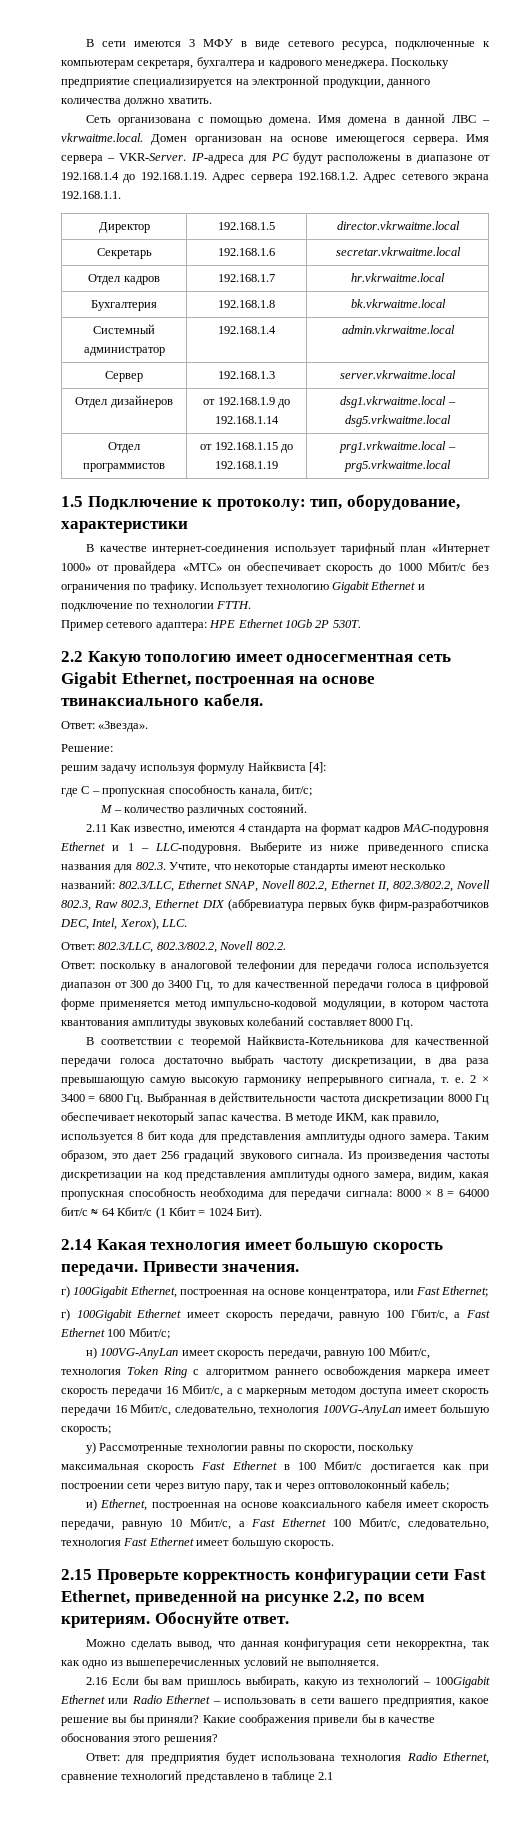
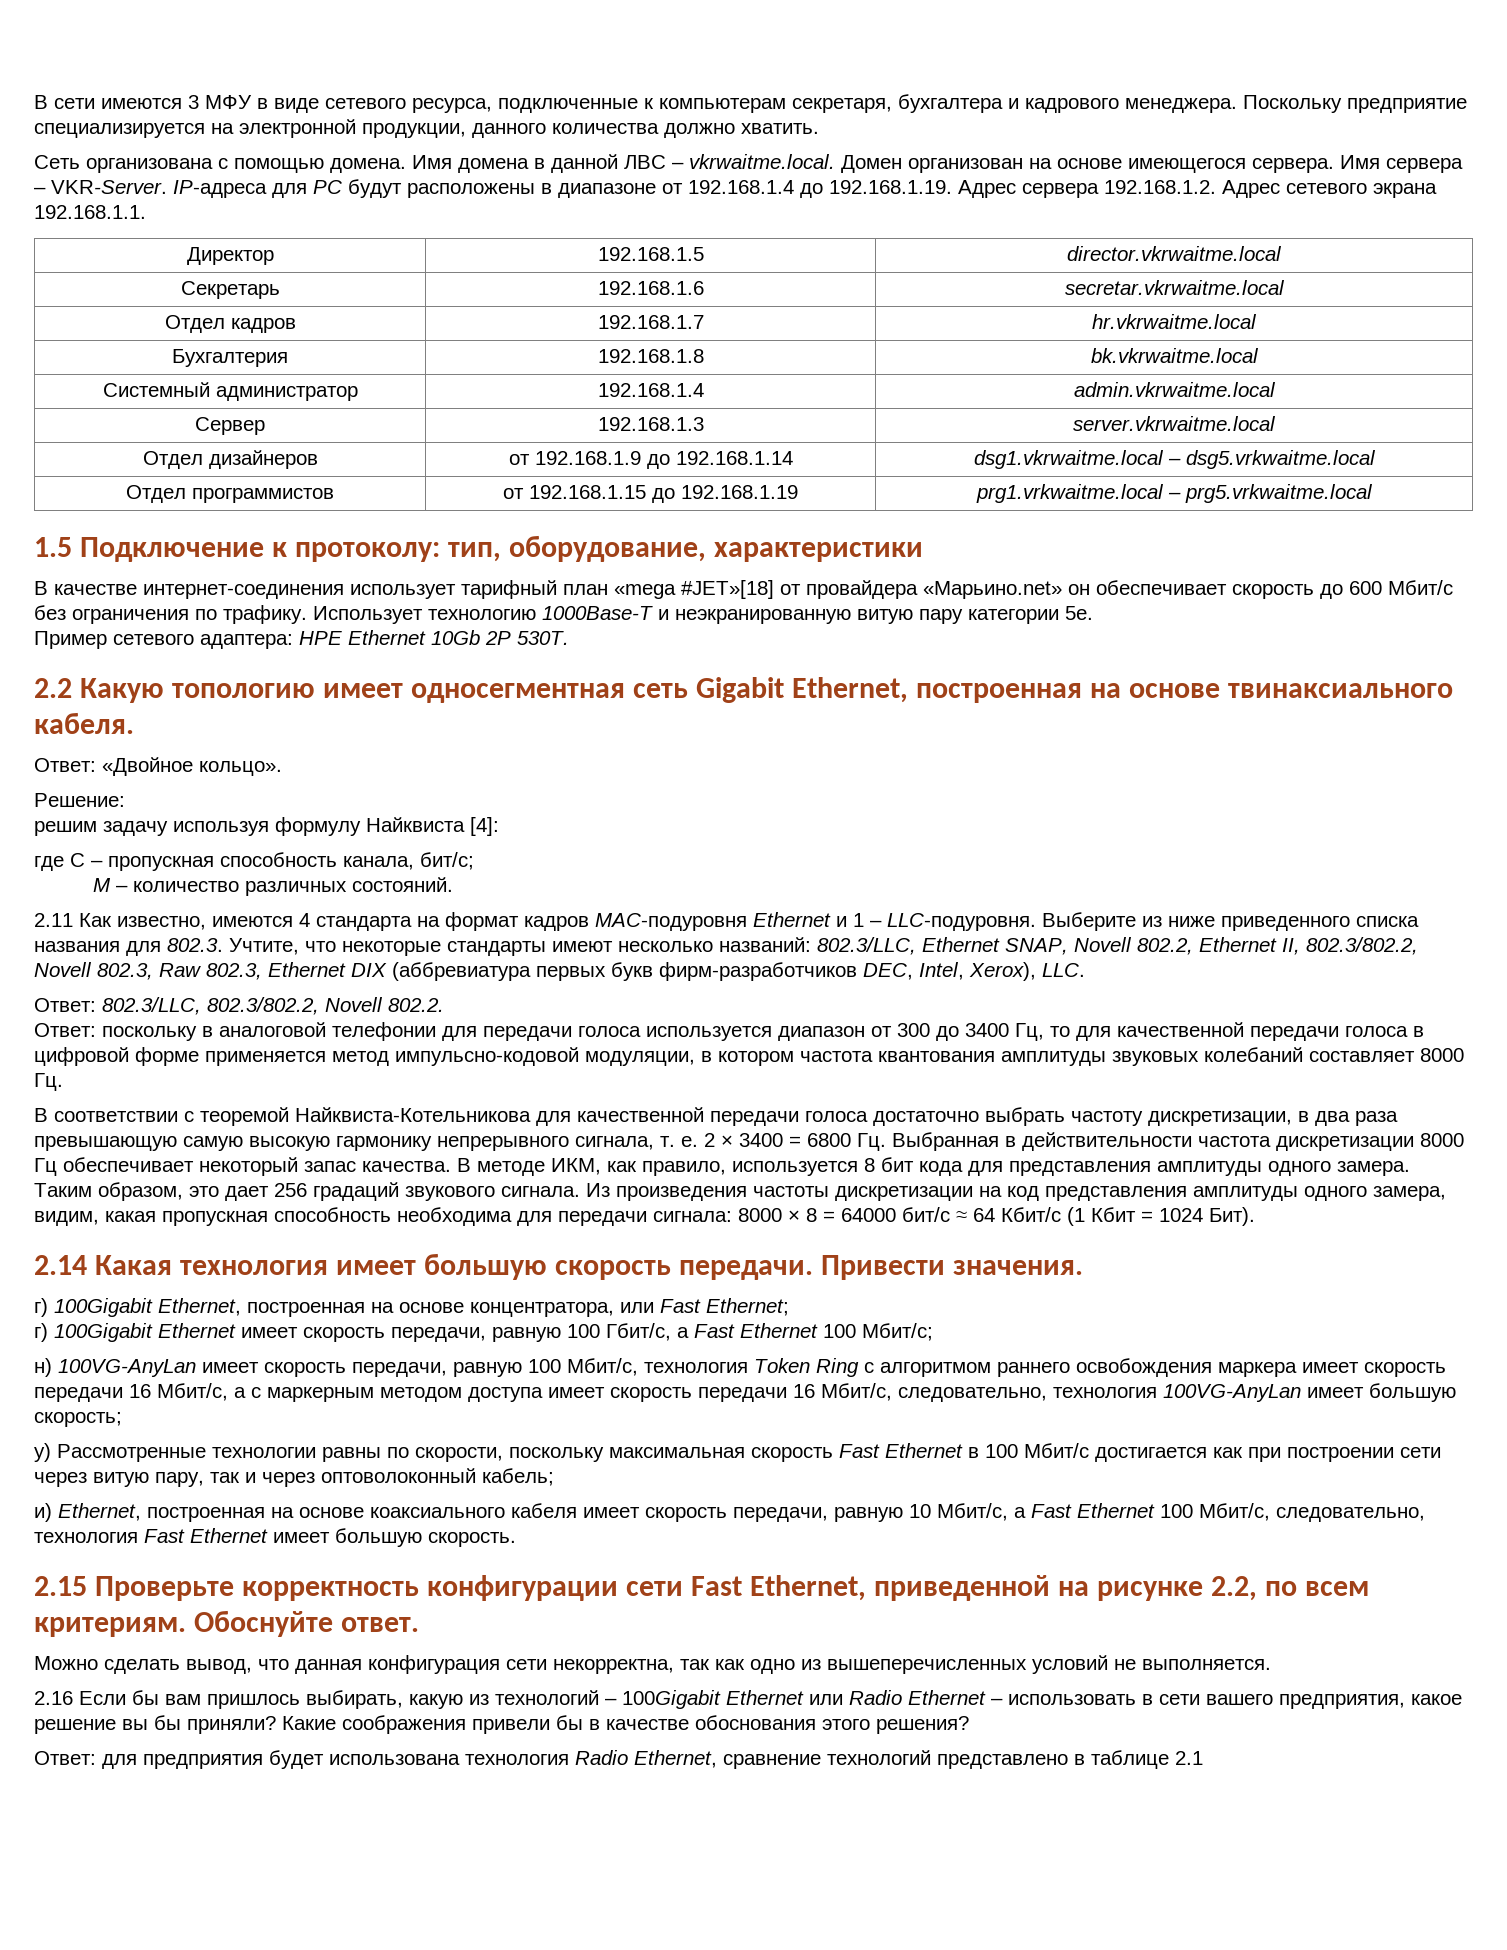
- В качестве интернет-соединения использует тарифный план «Интернет 1000» от провайдера «МТС» он обеспечивает скорость до 1000 Мбит/с без ограничения по трафику.
+ В качестве интернет-соединения использует тарифный план «mega #JET»[18] от провайдера «Марьино.net» он обеспечивает скорость до 600 Мбит/с без ограничения по трафику.
- Использует технологию Gigabit Ethernet и подключение по технологии FTTH.
+ Использует технологию 1000Base-T и неэкранированную витую пару категории 5e.
- Ответ: «Звезда».
+ Ответ: «Двойное кольцо».

